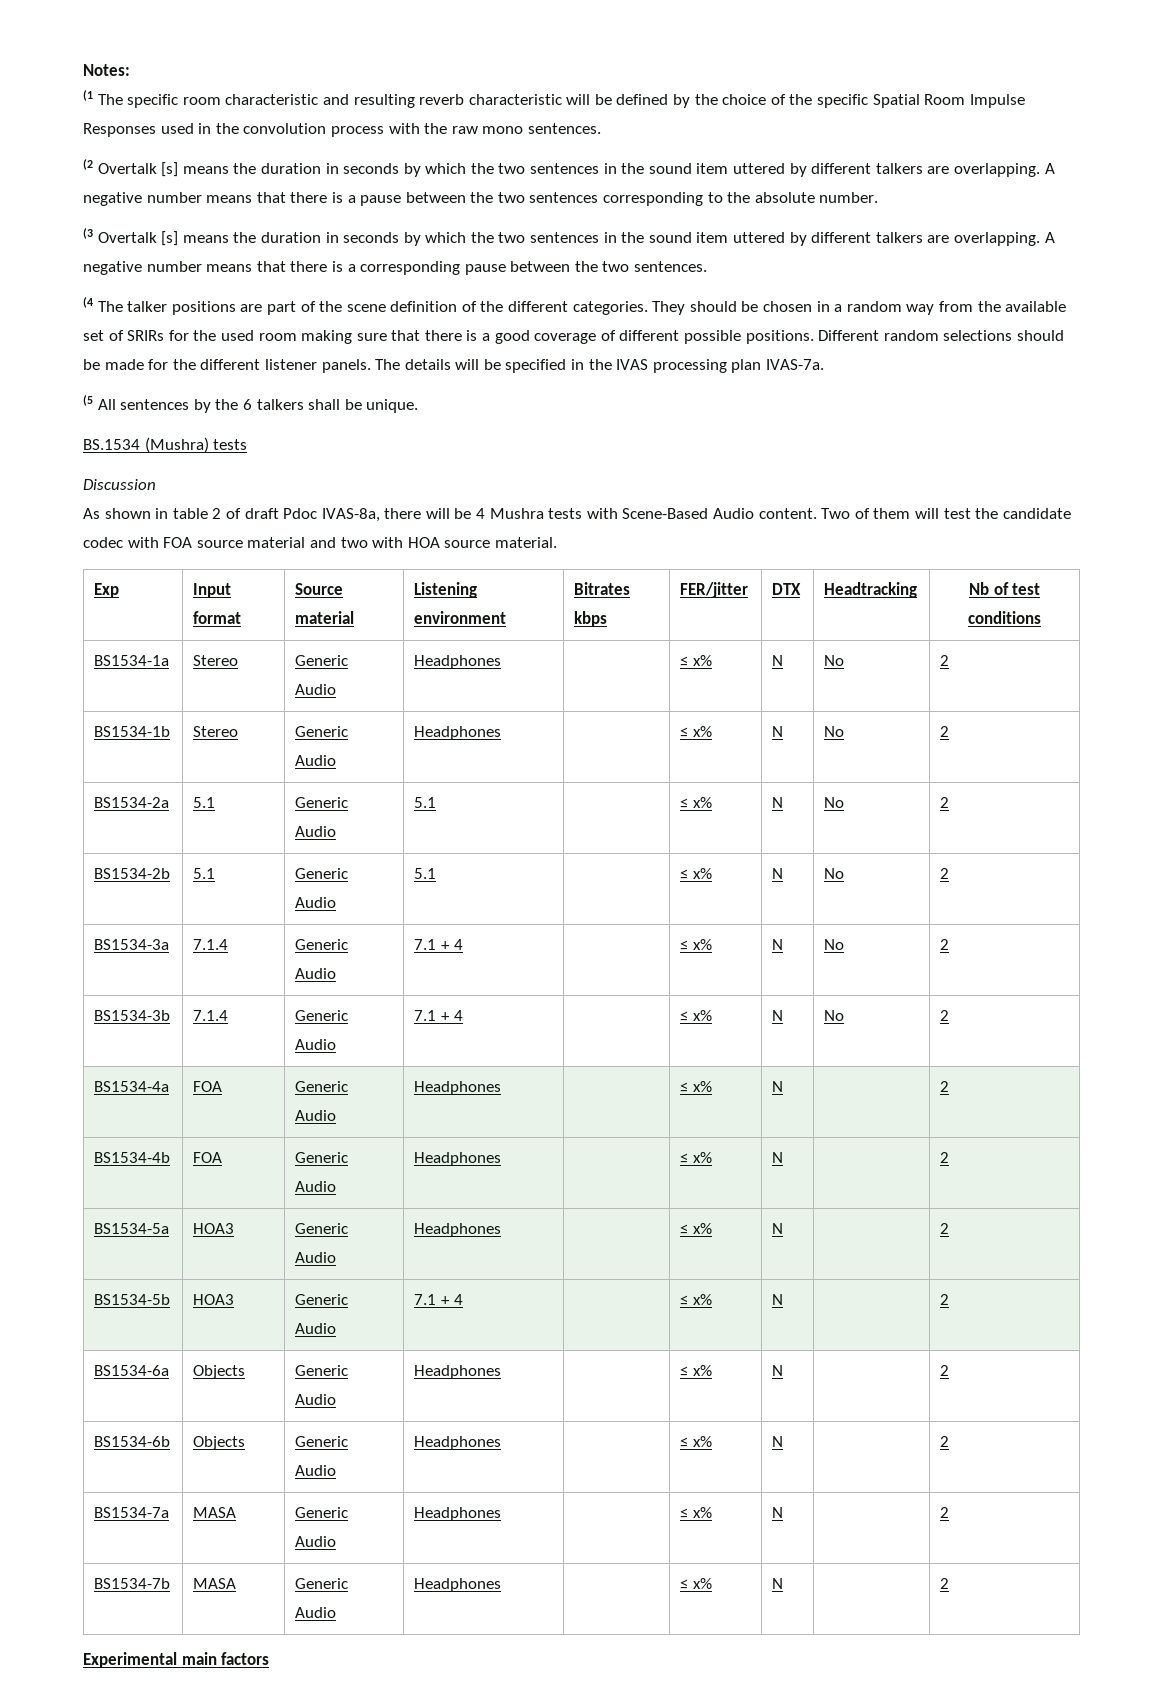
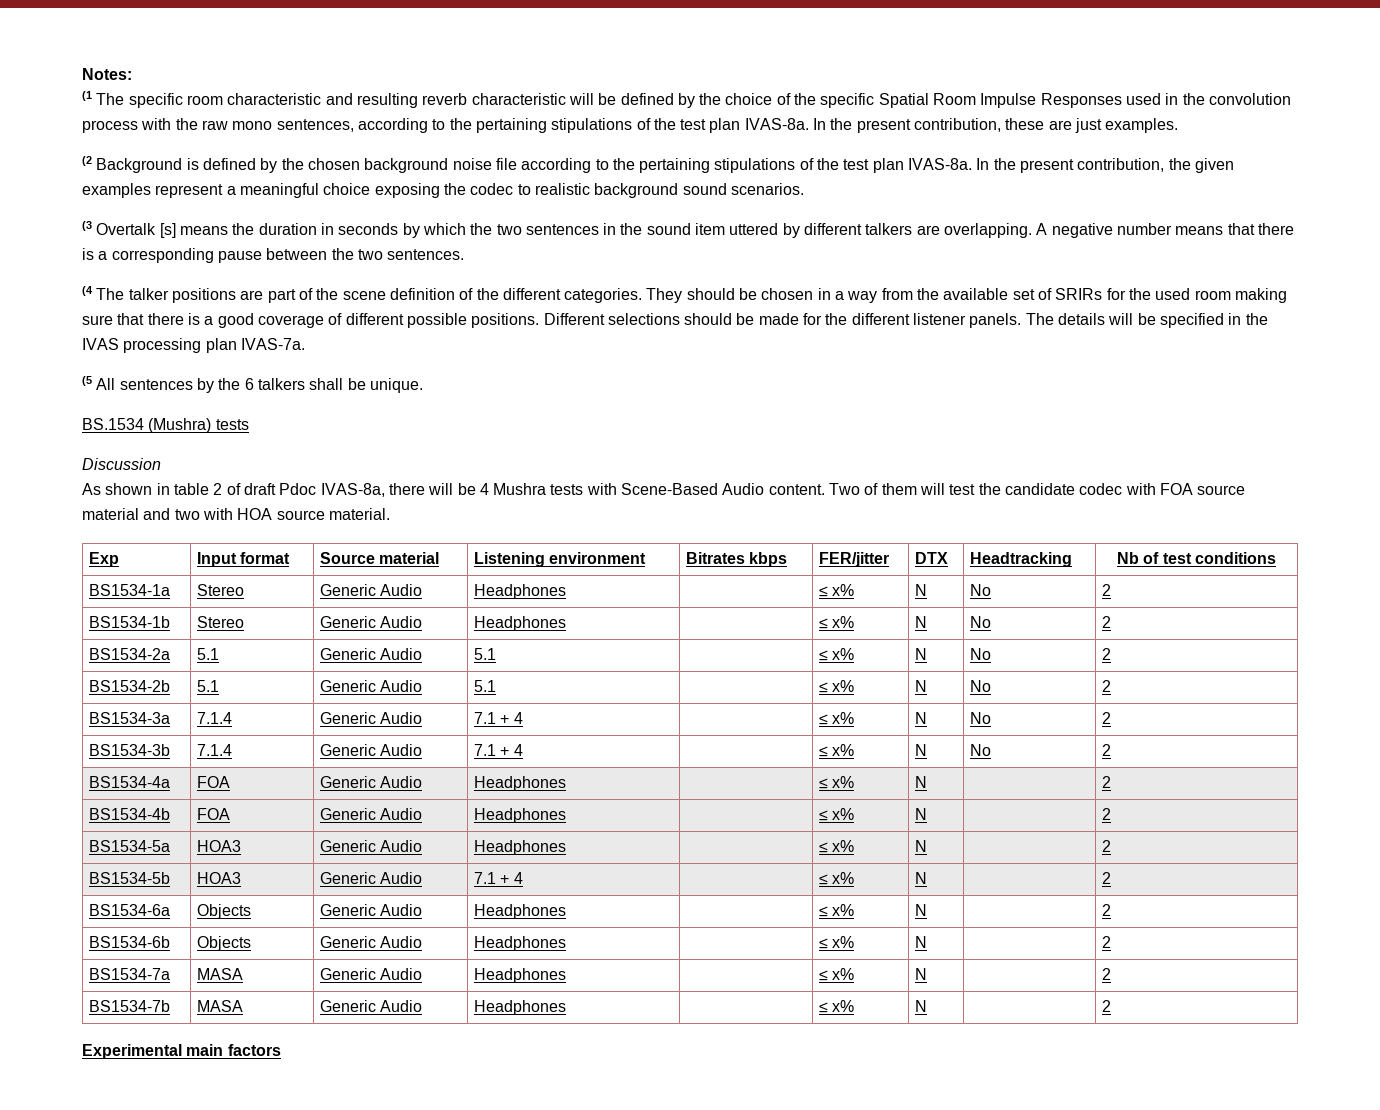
- (1 The specific room characteristic and resulting reverb characteristic will be defined by the choice of the specific Spatial Room Impulse Responses used in the convolution process with the raw mono sentences.
- (2 Overtalk [s] means the duration in seconds by which the two sentences in the sound item uttered by different talkers are overlapping. A negative number means that there is a pause between the two sentences corresponding to the absolute number.
+ (1 The specific room characteristic and resulting reverb characteristic will be defined by the choice of the specific Spatial Room Impulse Responses used in the convolution process with the raw mono sentences, according to the pertaining stipulations of the test plan IVAS-8a. In the present contribution, these are just examples.
+ (2 Background is defined by the chosen background noise file according to the pertaining stipulations of the test plan IVAS-8a. In the present contribution, the given examples represent a meaningful choice exposing the codec to realistic background sound scenarios.
- They should be chosen in a random way from the available set of SRIRs for the used room making sure that there is a good coverage of different possible positions.
+ They should be chosen in a way from the available set of SRIRs for the used room making sure that there is a good coverage of different possible positions.
- Different random selections should be made for the different listener panels.
+ Different selections should be made for the different listener panels.

